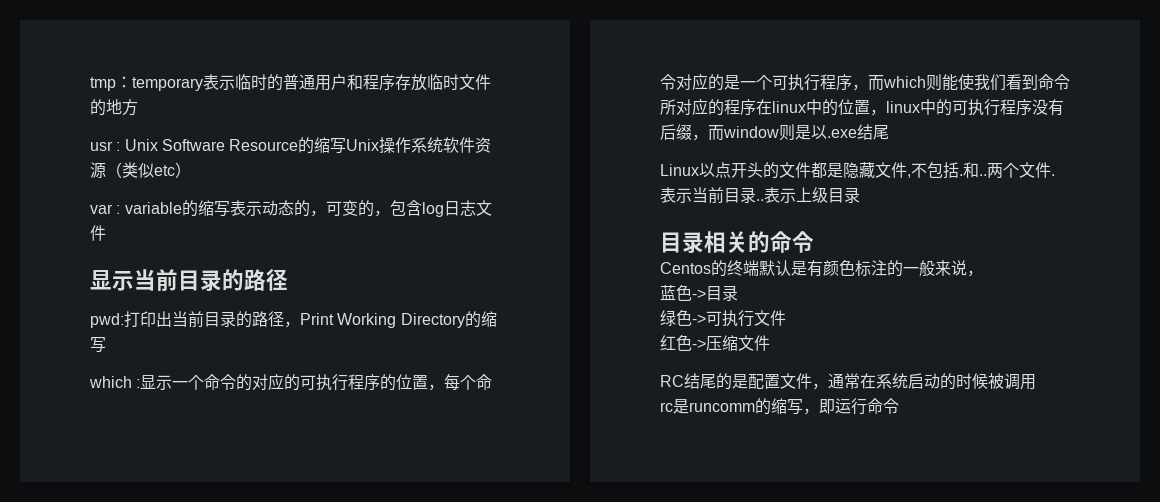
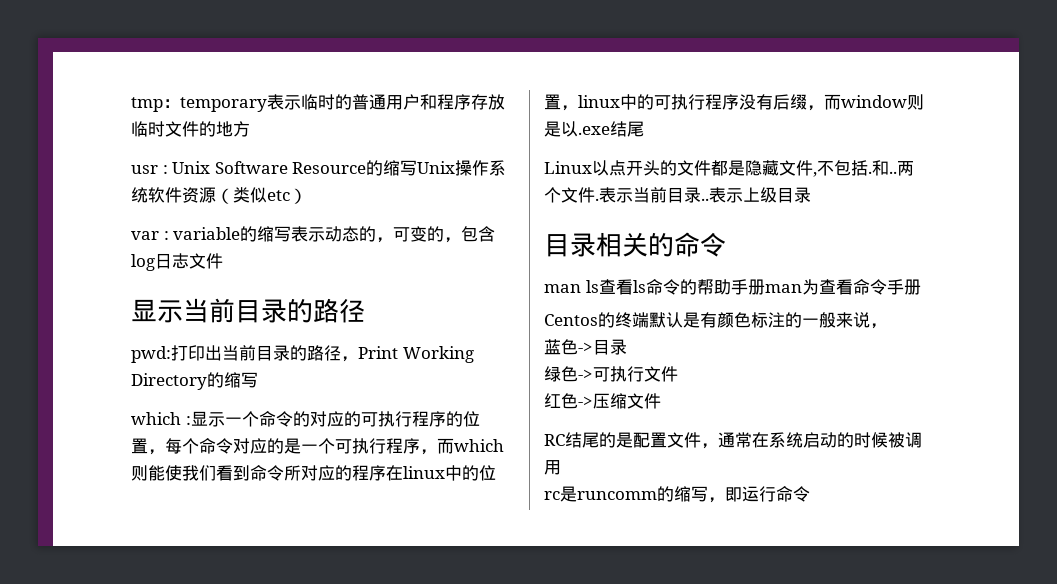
+ man ls查看ls命令的帮助手册man为查看命令手册

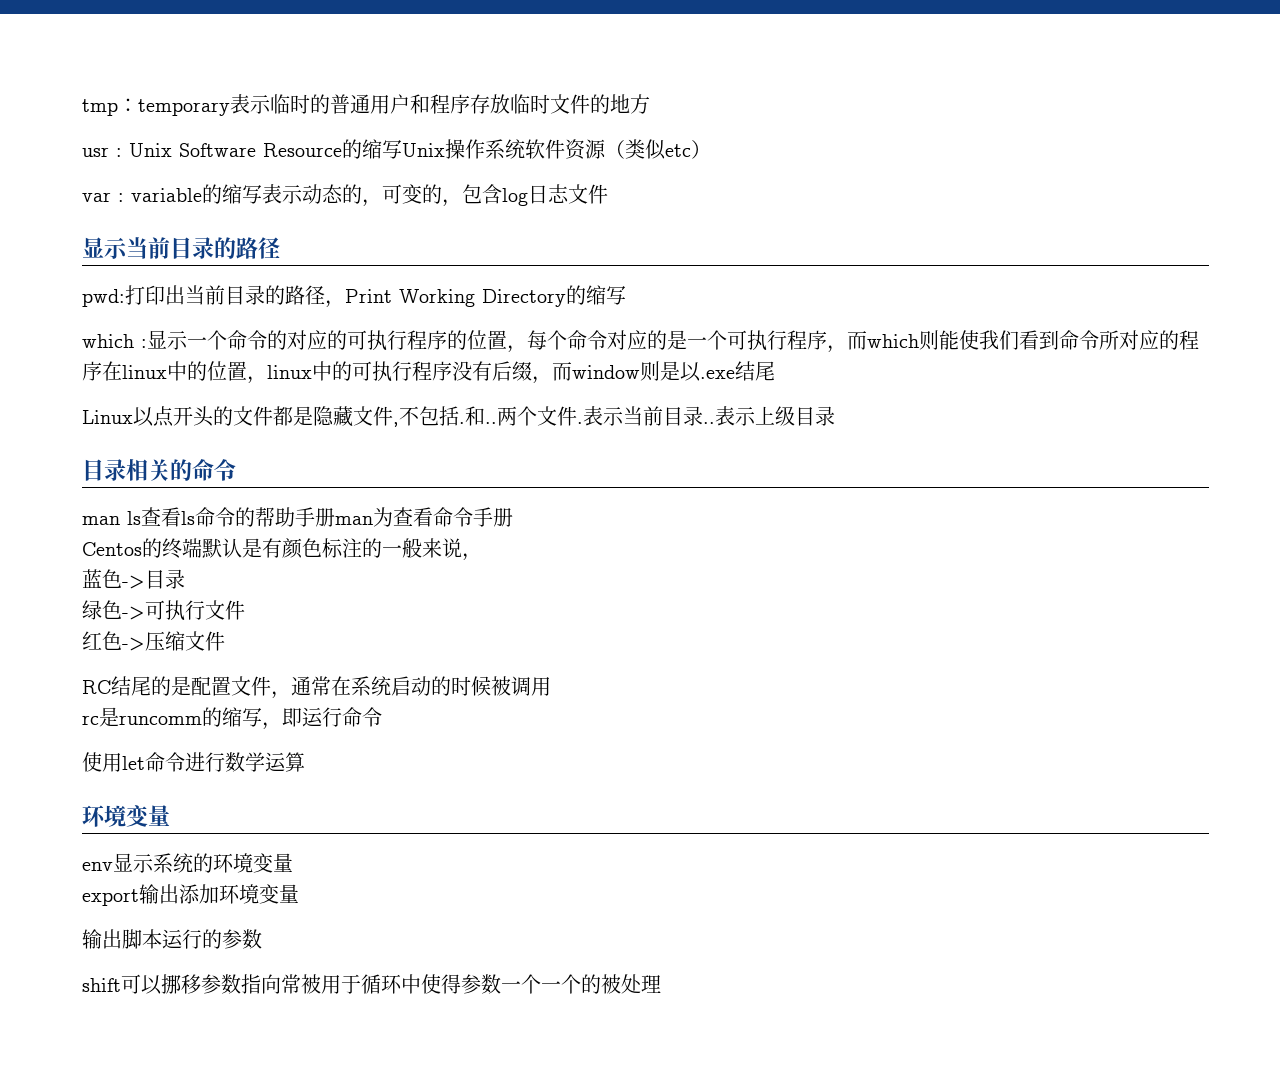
+ 使用let命令进行数学运算
+ 环境变量
+ env显示系统的环境变量
+ export输出添加环境变量
+ 输出脚本运行的参数
+ shift可以挪移参数指向常被用于循环中使得参数一个一个的被处理

